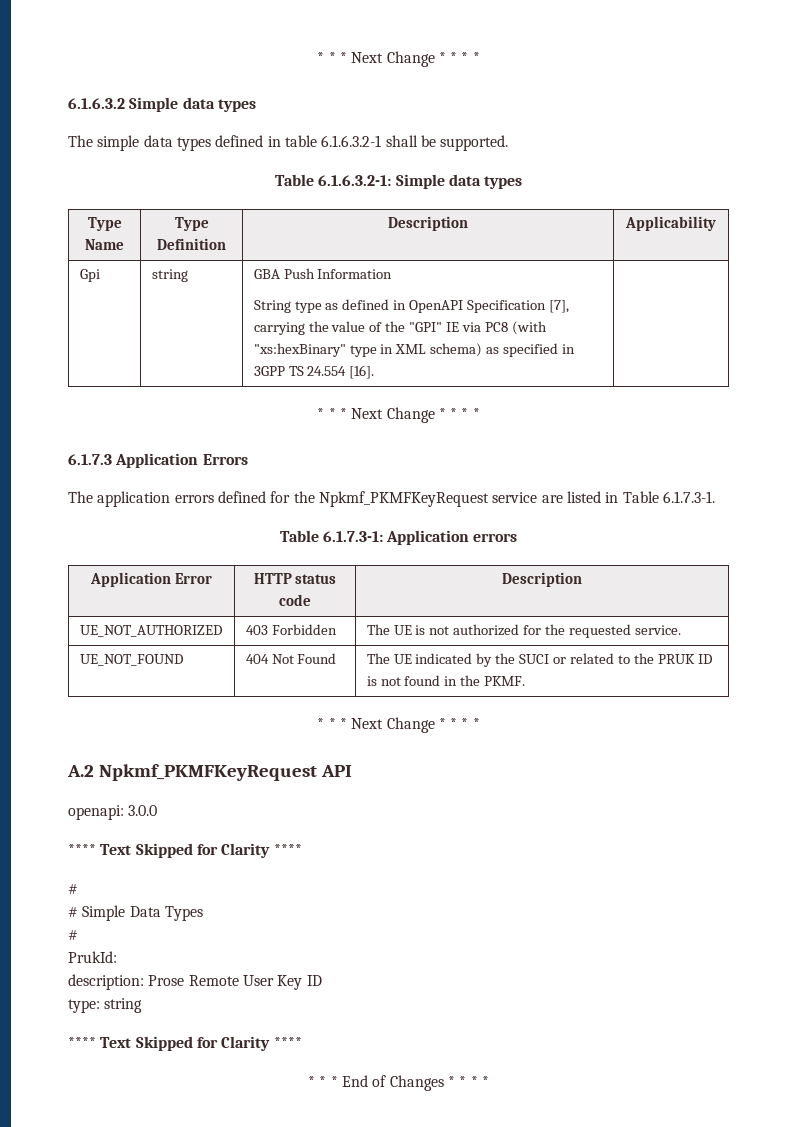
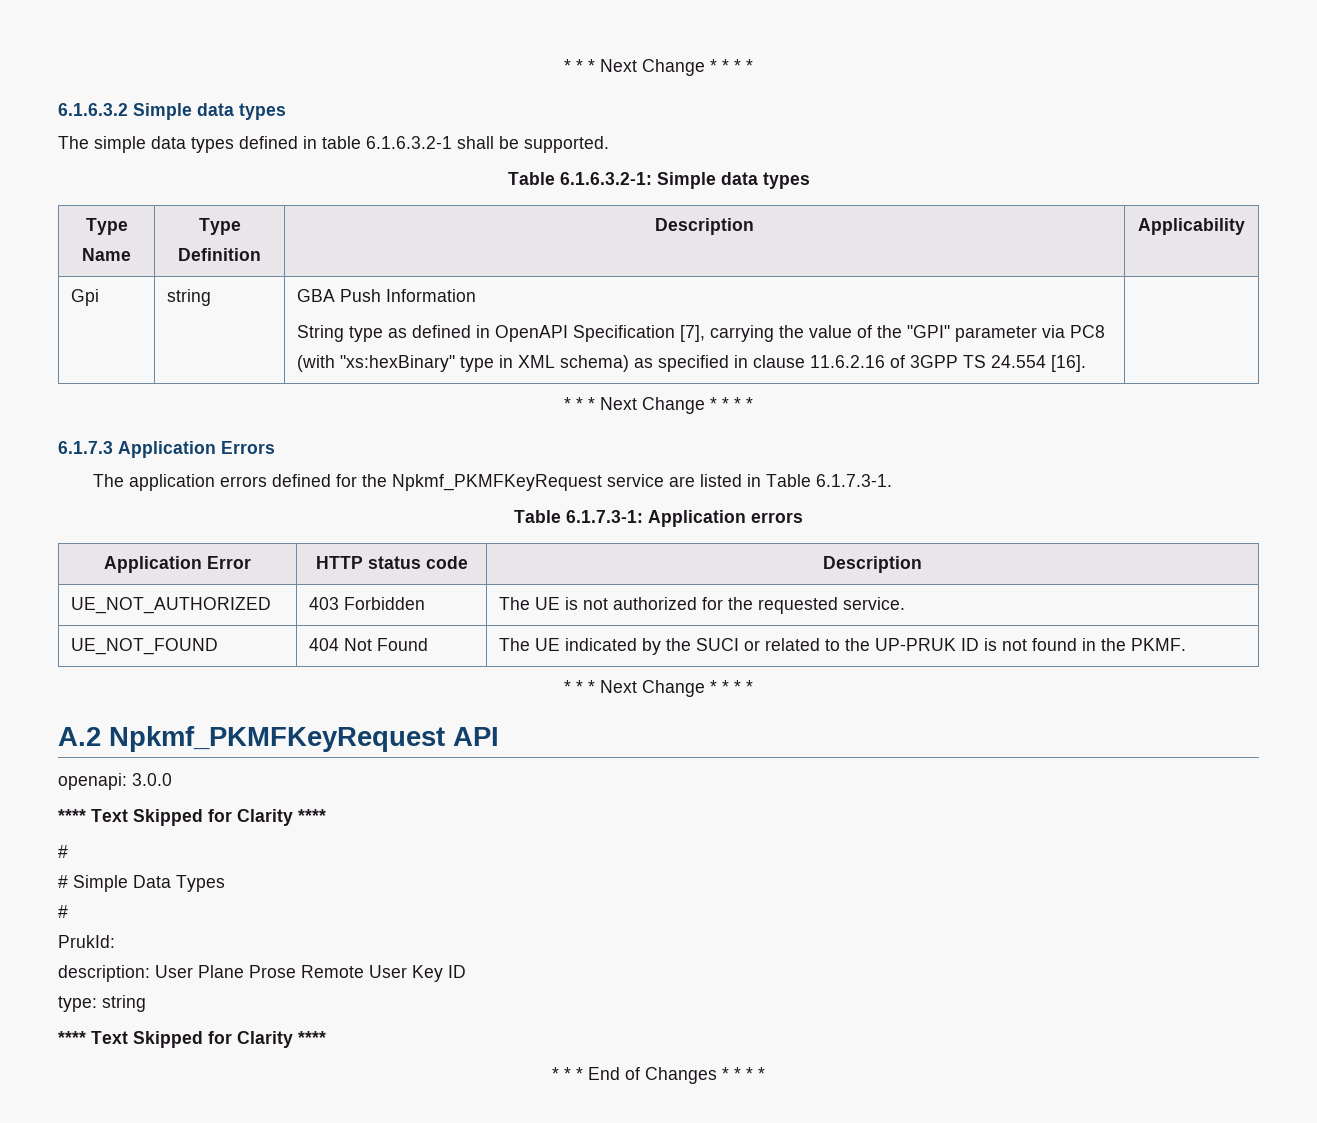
  Gpi | string | GBA Push Information
- String type as defined in OpenAPI Specification [7], carrying the value of the "GPI" IE via PC8 (with "xs:hexBinary" type in XML schema) as specified in 3GPP TS 24.554 [16]. |
+ String type as defined in OpenAPI Specification [7], carrying the value of the "GPI" parameter via PC8 (with "xs:hexBinary" type in XML schema) as specified in clause 11.6.2.16 of 3GPP TS 24.554 [16]. |
- UE_NOT_FOUND | 404 Not Found | The UE indicated by the SUCI or related to the PRUK ID is not found in the PKMF.
+ UE_NOT_FOUND | 404 Not Found | The UE indicated by the SUCI or related to the UP-PRUK ID is not found in the PKMF.
- description: Prose Remote User Key ID
+ description: User Plane Prose Remote User Key ID

